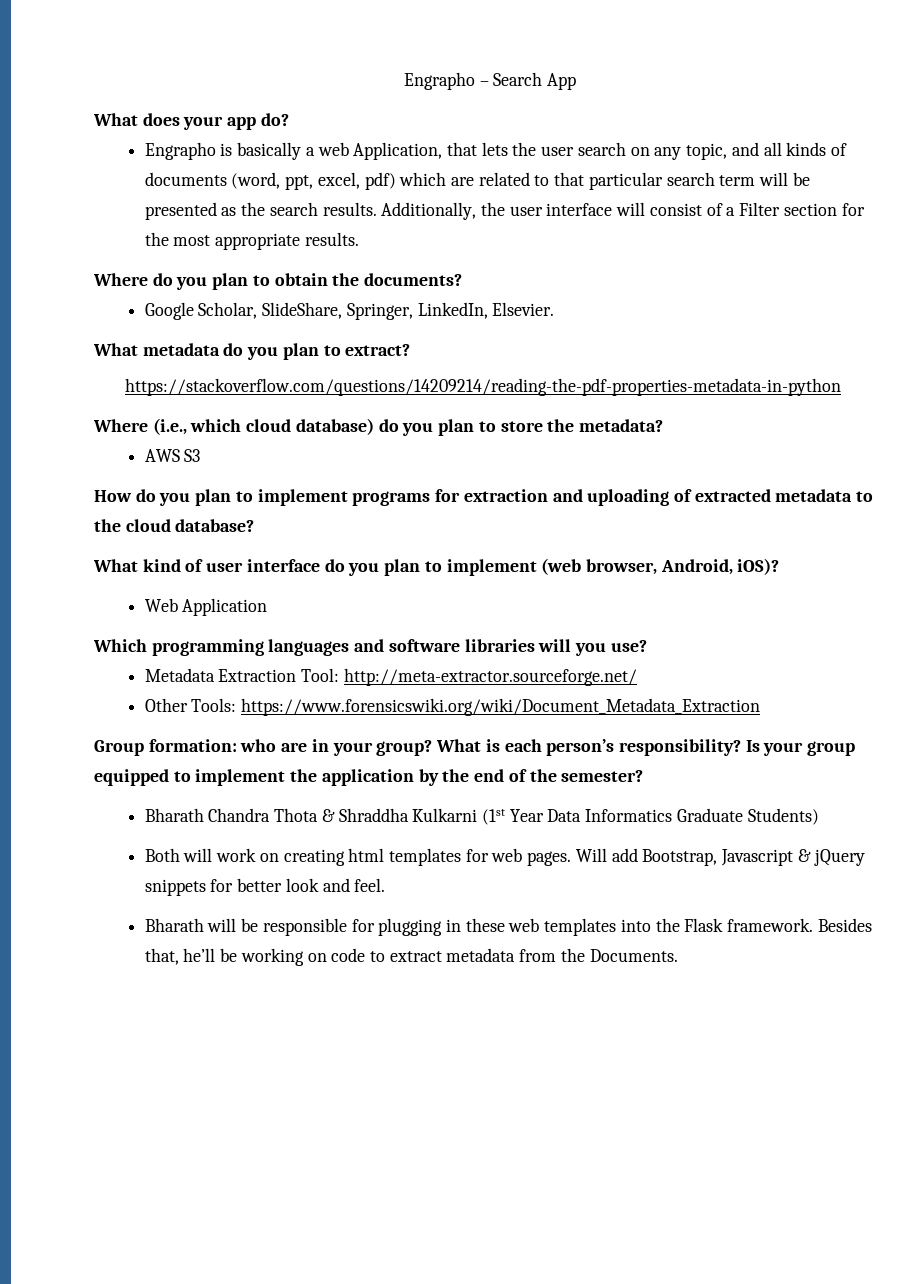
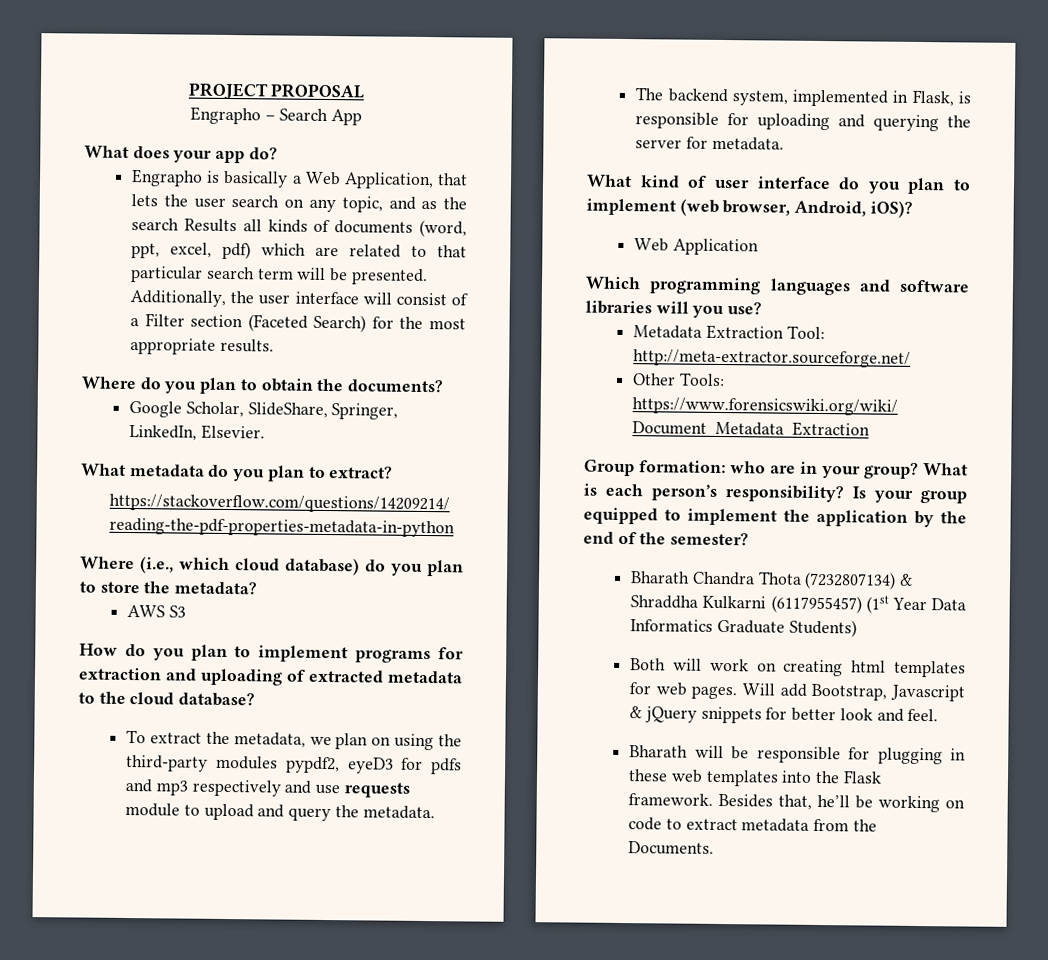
+ PROJECT PROPOSAL
- Engrapho is basically a web Application, that lets the user search on any topic, and all kinds of documents (word, ppt, excel, pdf) which are related to that particular search term will be presented as the search results.
+ Engrapho is basically a Web Application, that lets the user search on any topic, and as the search Results all kinds of documents (word, ppt, excel, pdf) which are related to that particular search term will be presented.
- Additionally, the user interface will consist of a Filter section for the most appropriate results.
+ Additionally, the user interface will consist of a Filter section (Faceted Search) for the most appropriate results.
+ To extract the metadata, we plan on using the third-party modules pypdf2, eyeD3 for pdfs and mp3 respectively and use requests module to upload and query the metadata.
+ The backend system, implemented in Flask, is responsible for uploading and querying the server for metadata.
- Bharath Chandra Thota & Shraddha Kulkarni (1st Year Data Informatics Graduate Students)
+ Bharath Chandra Thota (7232807134) & Shraddha Kulkarni (6117955457) (1st Year Data Informatics Graduate Students)

